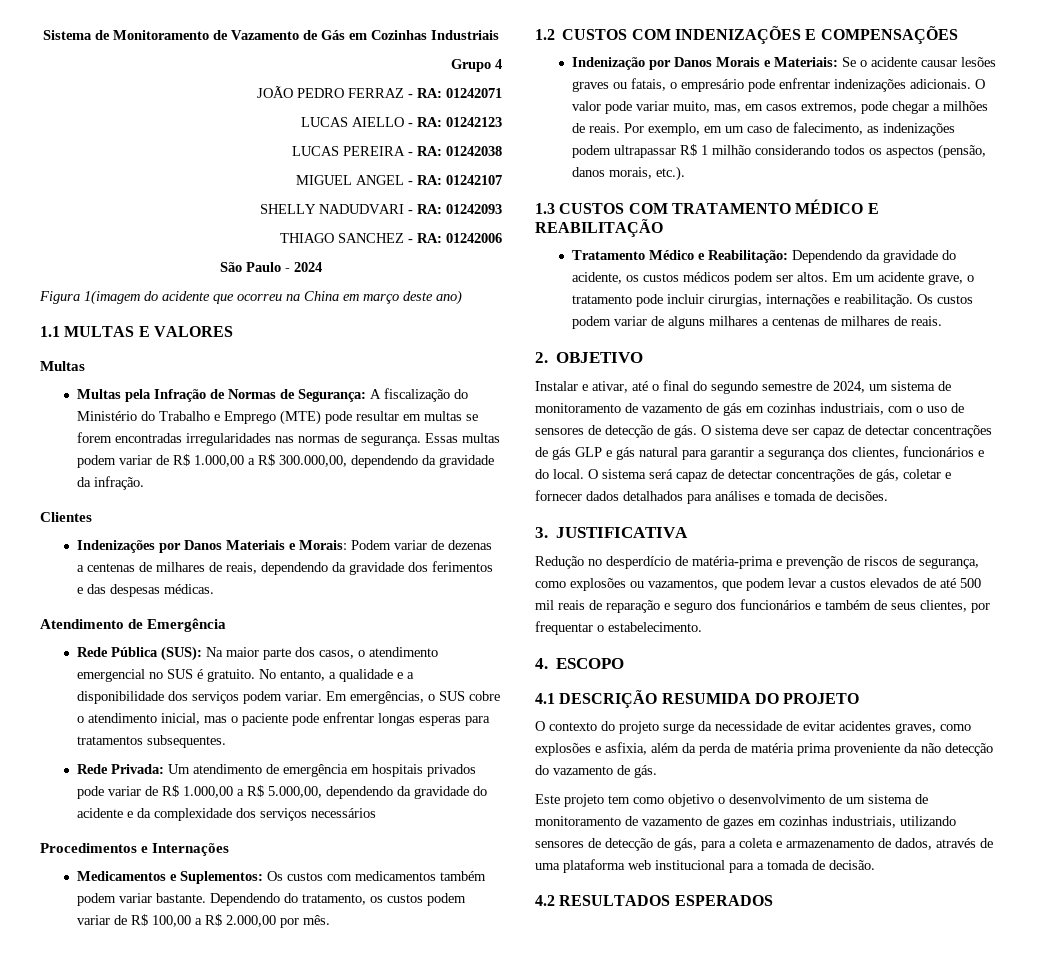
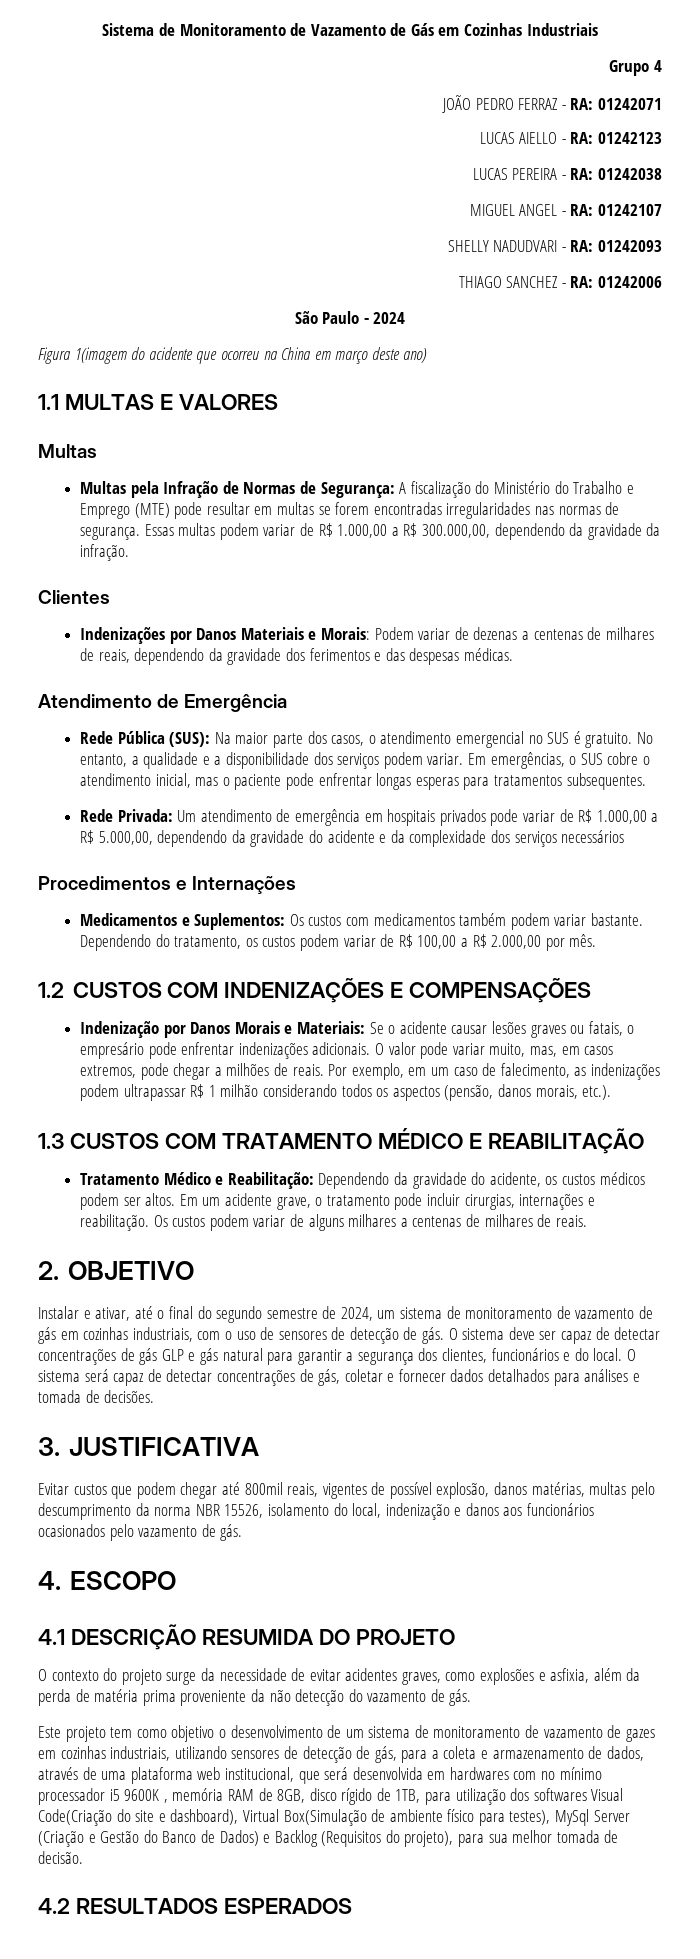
- Redução no desperdício de matéria-prima e prevenção de riscos de segurança, como explosões ou vazamentos, que podem levar a custos elevados de até 500 mil reais de reparação e seguro dos funcionários e também de seus clientes, por frequentar o estabelecimento.
+ Evitar custos que podem chegar até 800mil reais, vigentes de possível explosão, danos matérias, multas pelo descumprimento da norma NBR 15526, isolamento do local, indenização e danos aos funcionários ocasionados pelo vazamento de gás.
- Este projeto tem como objetivo o desenvolvimento de um sistema de monitoramento de vazamento de gazes em cozinhas industriais, utilizando sensores de detecção de gás, para a coleta e armazenamento de dados, através de uma plataforma web institucional para a tomada de decisão.
+ Este projeto tem como objetivo o desenvolvimento de um sistema de monitoramento de vazamento de gazes em cozinhas industriais, utilizando sensores de detecção de gás, para a coleta e armazenamento de dados, através de uma plataforma web institucional, que será desenvolvida em hardwares com no mínimo processador i5 9600K , memória RAM de 8GB, disco rígido de 1TB, para utilização dos softwares Visual Code(Criação do site e dashboard), Virtual Box(Simulação de ambiente físico para testes), MySql Server (Criação e Gestão do Banco de Dados) e Backlog (Requisitos do projeto), para sua melhor tomada de decisão.

